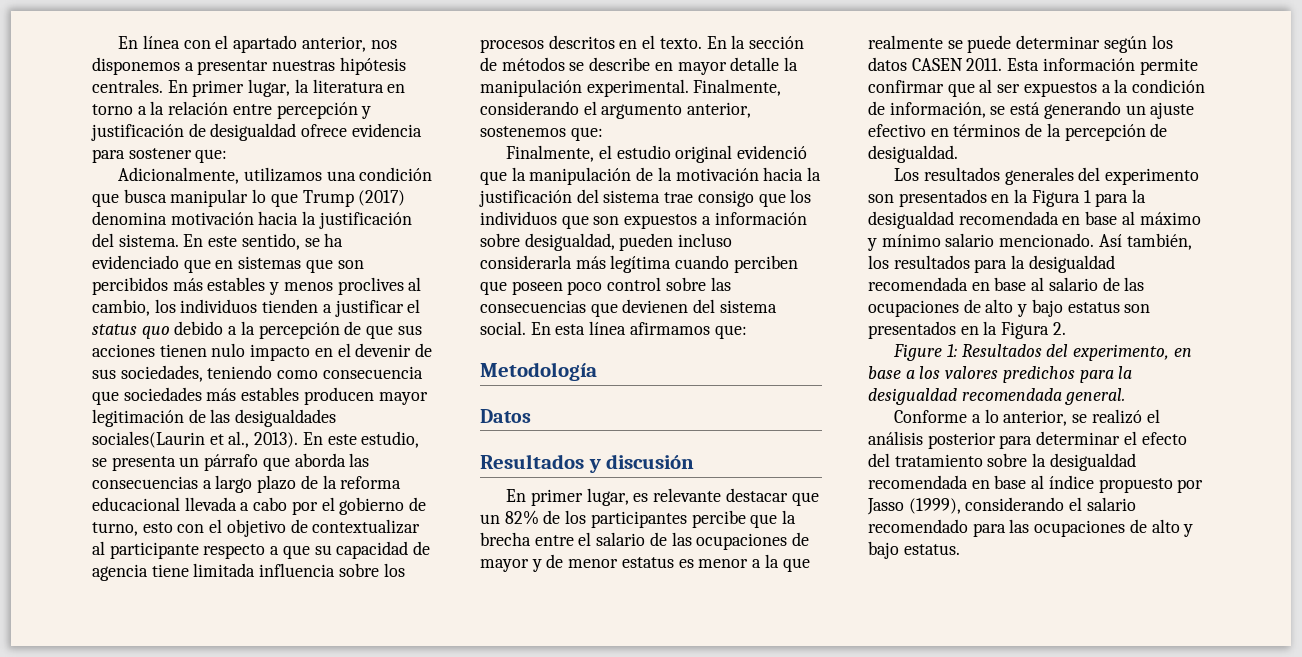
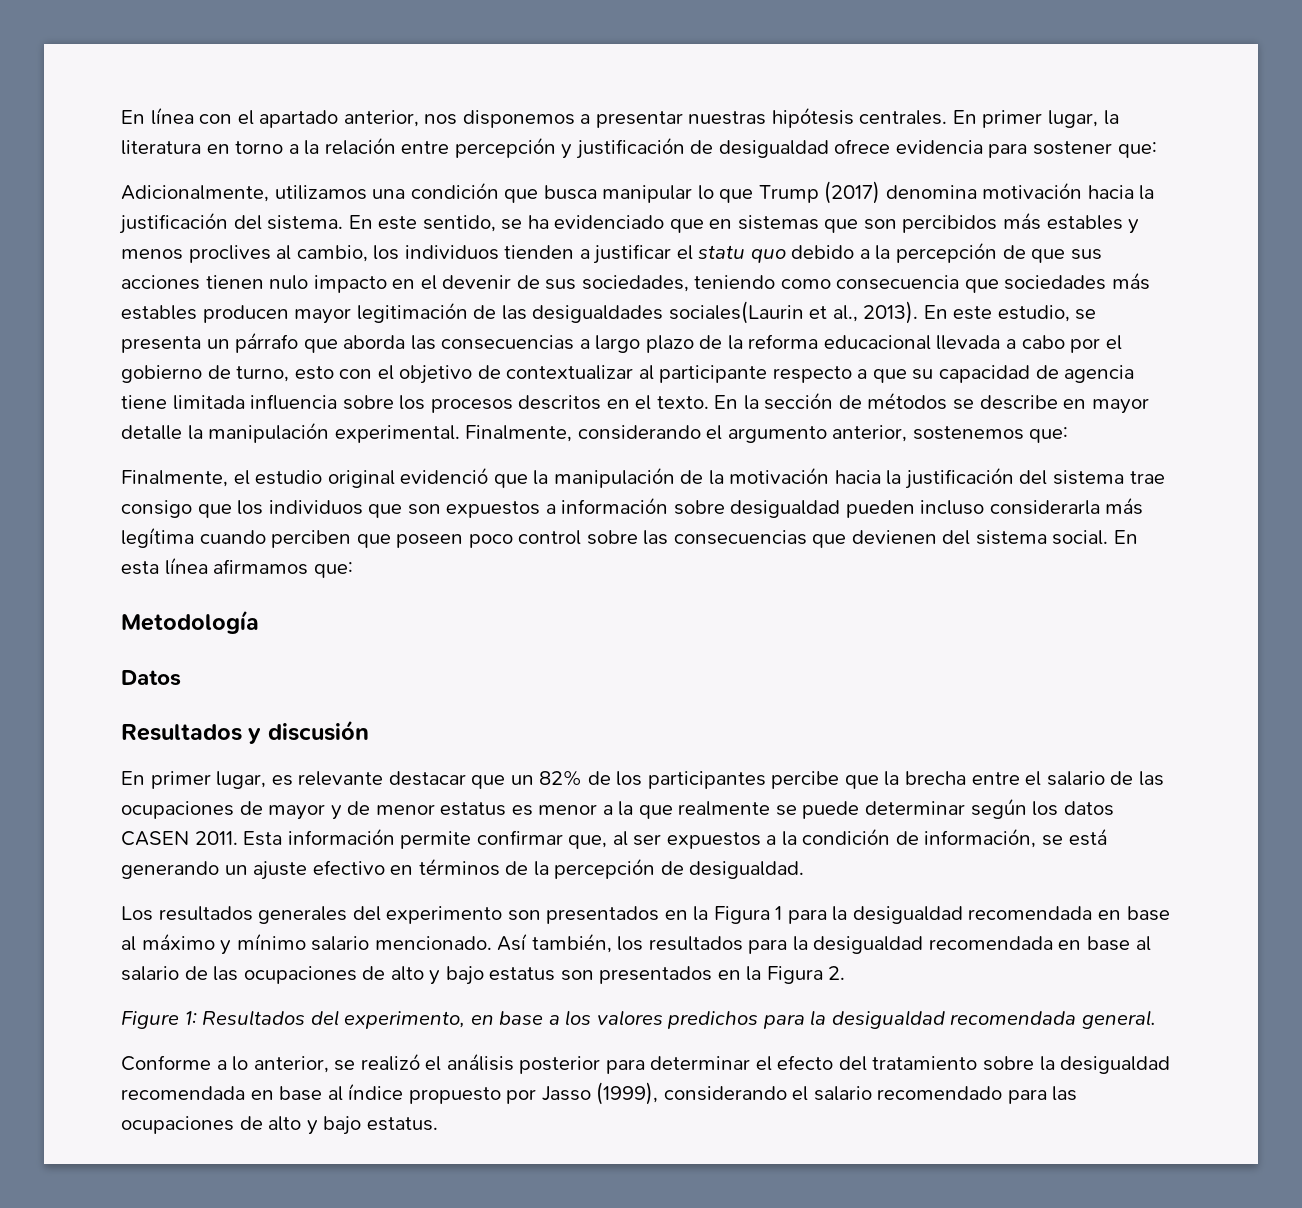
- En este sentido, se ha evidenciado que en sistemas que son percibidos más estables y menos proclives al cambio, los individuos tienden a justificar el status quo debido a la percepción de que sus acciones tienen nulo impacto en el devenir de sus sociedades, teniendo como consecuencia que sociedades más estables producen mayor legitimación de las desigualdades sociales(Laurin et al., 2013).
+ En este sentido, se ha evidenciado que en sistemas que son percibidos más estables y menos proclives al cambio, los individuos tienden a justificar el statu quo debido a la percepción de que sus acciones tienen nulo impacto en el devenir de sus sociedades, teniendo como consecuencia que sociedades más estables producen mayor legitimación de las desigualdades sociales(Laurin et al., 2013).
- Finalmente, el estudio original evidenció que la manipulación de la motivación hacia la justificación del sistema trae consigo que los individuos que son expuestos a información sobre desigualdad, pueden incluso considerarla más legítima cuando perciben que poseen poco control sobre las consecuencias que devienen del sistema social.
+ Finalmente, el estudio original evidenció que la manipulación de la motivación hacia la justificación del sistema trae consigo que los individuos que son expuestos a información sobre desigualdad pueden incluso considerarla más legítima cuando perciben que poseen poco control sobre las consecuencias que devienen del sistema social.
- Esta información permite confirmar que al ser expuestos a la condición de información, se está generando un ajuste efectivo en términos de la percepción de desigualdad.
+ Esta información permite confirmar que, al ser expuestos a la condición de información, se está generando un ajuste efectivo en términos de la percepción de desigualdad.

